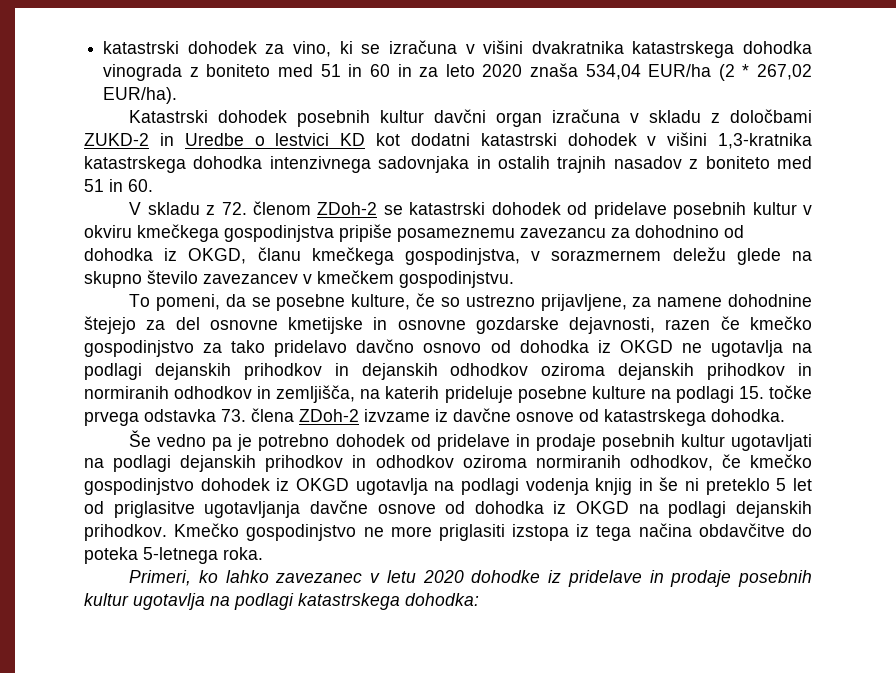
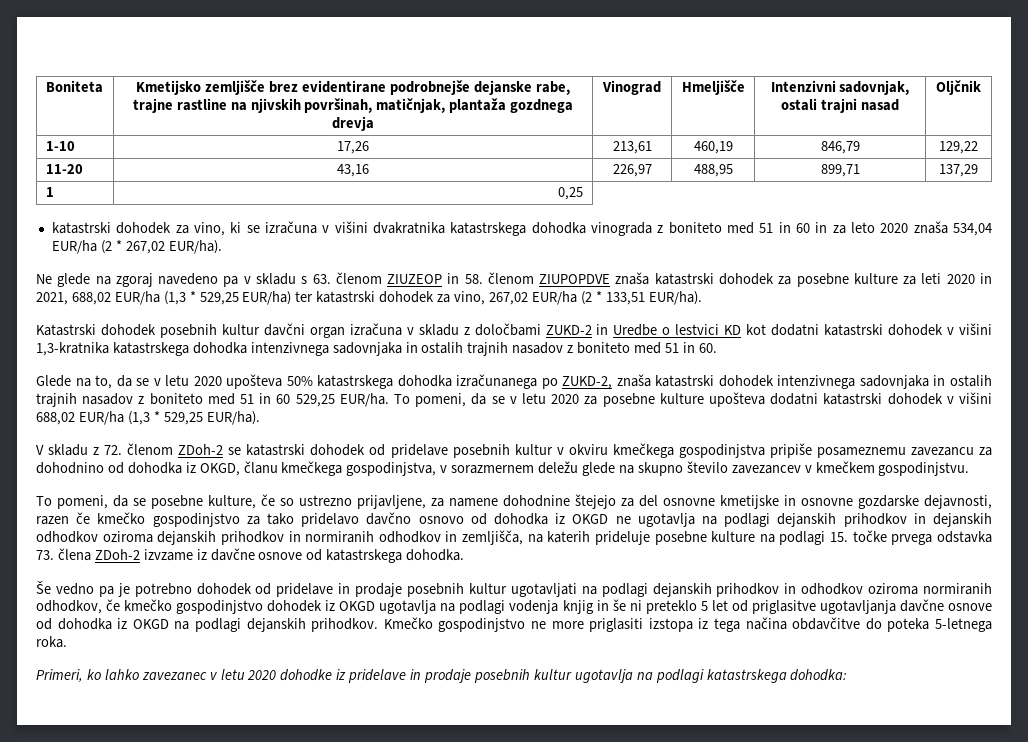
+ Boniteta | Kmetijsko zemljišče brez evidentirane podrobnejše dejanske rabe, trajne rastline na njivskih površinah, matičnjak, plantaža gozdnega drevja | Vinograd | Hmeljišče | Intenzivni sadovnjak, ostali trajni nasad | Oljčnik
+ 1-10 | 17,26 | 213,61 | 460,19 | 846,79 | 129,22
+ 11-20 | 43,16 | 226,97 | 488,95 | 899,71 | 137,29
+ 1 | 0,25
+ Ne glede na zgoraj navedeno pa v skladu s 63. členom ZIUZEOP in 58. členom ZIUPOPDVE znaša katastrski dohodek za posebne kulture za leti 2020 in 2021, 688,02 EUR/ha (1,3 * 529,25 EUR/ha) ter katastrski dohodek za vino, 267,02 EUR/ha (2 * 133,51 EUR/ha).
+ Glede na to, da se v letu 2020 upošteva 50% katastrskega dohodka izračunanega po ZUKD-2, znaša katastrski dohodek intenzivnega sadovnjaka in ostalih trajnih nasadov z boniteto med 51 in 60 529,25 EUR/ha. To pomeni, da se v letu 2020 za posebne kulture upošteva dodatni katastrski dohodek v višini 688,02 EUR/ha (1,3 * 529,25 EUR/ha).

